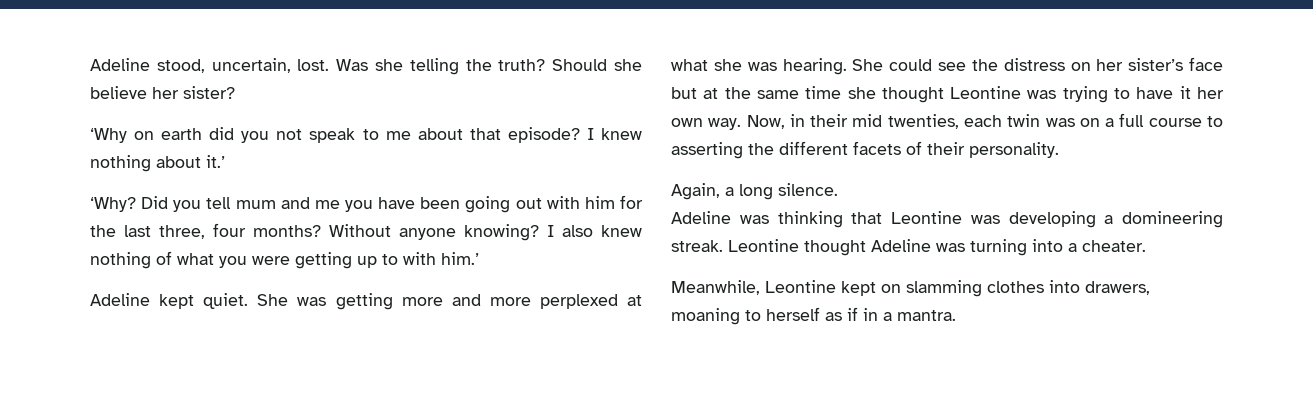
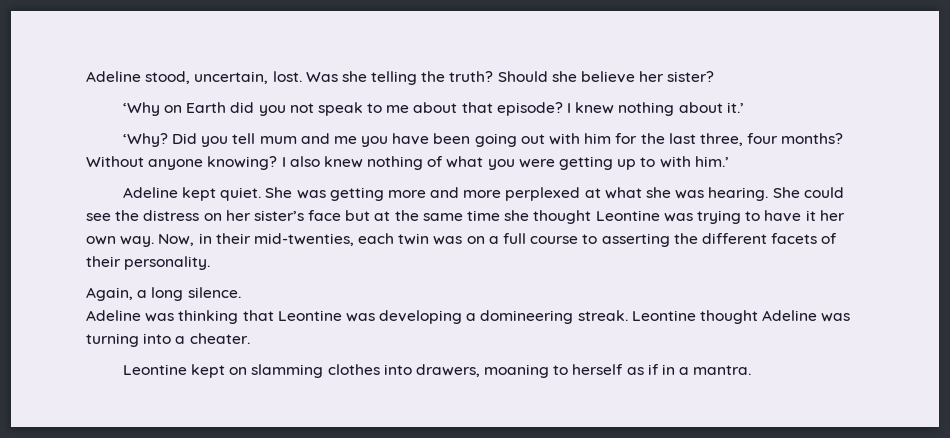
- ‘Why on earth did you not speak to me about that episode?
+ ‘Why on Earth did you not speak to me about that episode?
- Now, in their mid twenties, each twin was on a full course to asserting the different facets of their personality.
+ Now, in their mid-twenties, each twin was on a full course to asserting the different facets of their personality.
- Meanwhile, Leontine kept on slamming clothes into drawers, moaning to herself as if in a mantra.
+ Leontine kept on slamming clothes into drawers, moaning to herself as if in a mantra.

